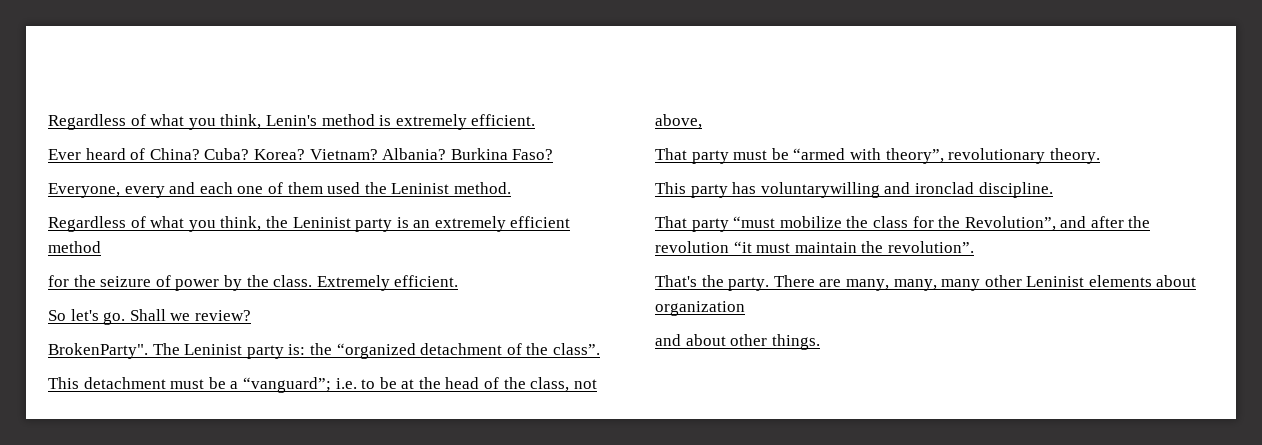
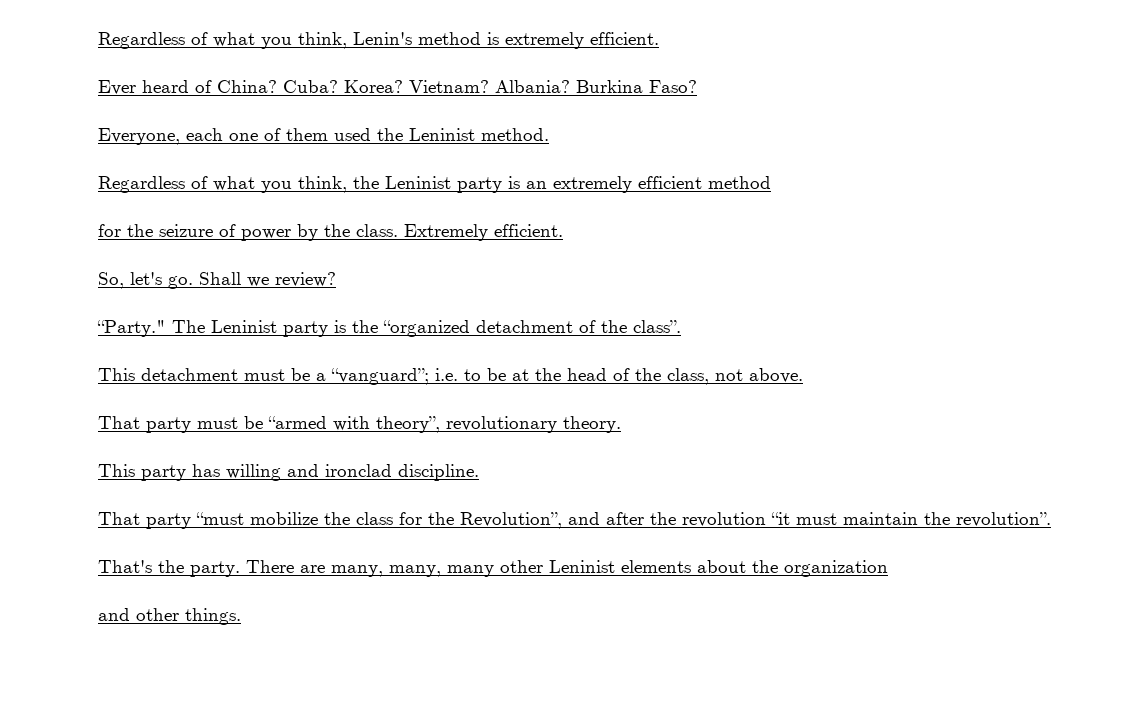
- Everyone, every and each one of them used the Leninist method.
+ Everyone, each one of them used the Leninist method.
- So let's go.
+ So, let's go.
- BrokenParty".
+ “Party."
- The Leninist party is: the “organized detachment of the class”.
+ The Leninist party is the “organized detachment of the class”.
- This detachment must be a “vanguard”; i.e. to be at the head of the class, not above,
+ This detachment must be a “vanguard”; i.e. to be at the head of the class, not above.
- This party has voluntarywilling and ironclad discipline.
+ This party has willing and ironclad discipline.
- There are many, many, many other Leninist elements about organization
+ There are many, many, many other Leninist elements about the organization
- and about other things.
+ and other things.

